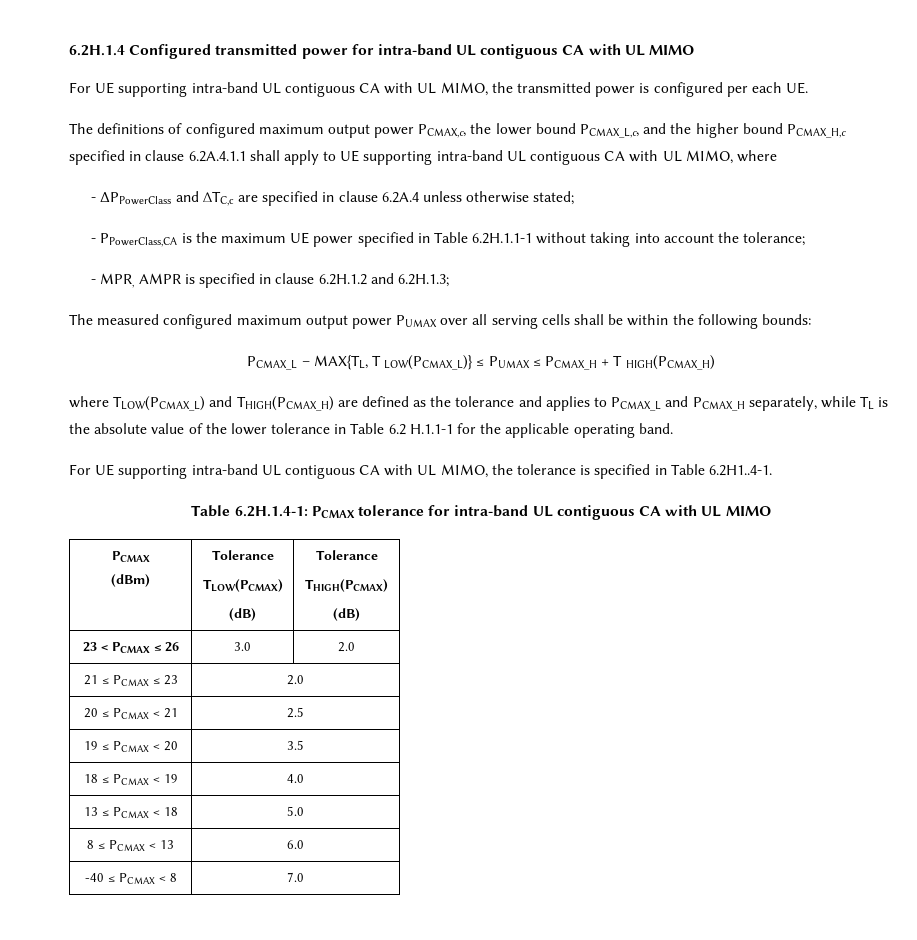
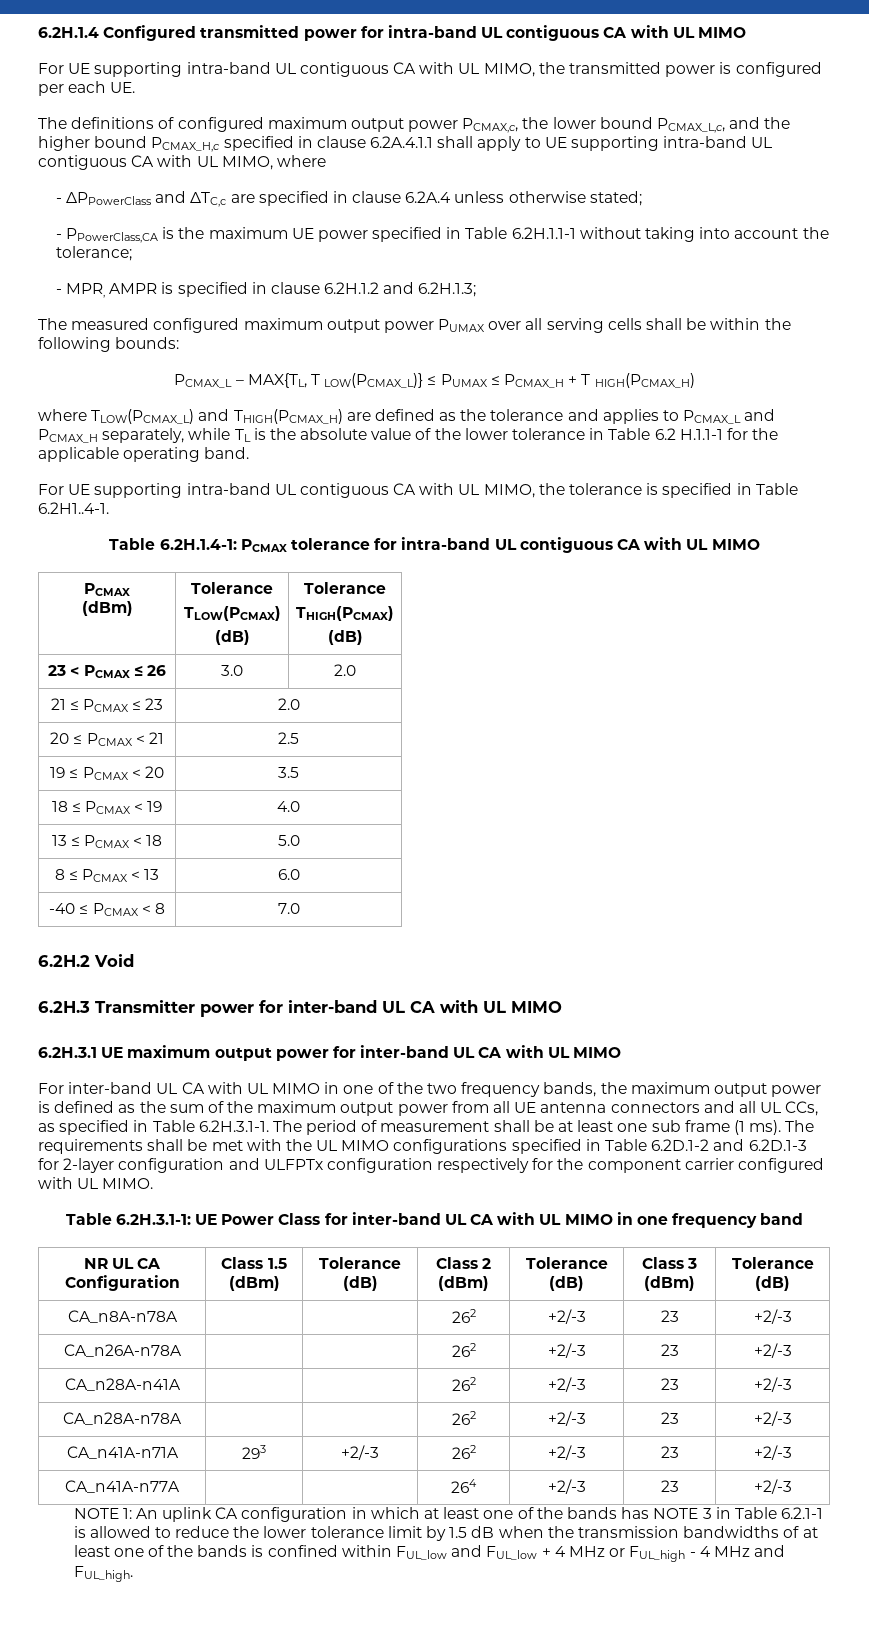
+ 6.2H.2 Void
+ 6.2H.3 Transmitter power for inter-band UL CA with UL MIMO
+ 6.2H.3.1 UE maximum output power for inter-band UL CA with UL MIMO
+ For inter-band UL CA with UL MIMO in one of the two frequency bands, the maximum output power is defined as the sum of the maximum output power from all UE antenna connectors and all UL CCs, as specified in Table 6.2H.3.1-1. The period of measurement shall be at least one sub frame (1 ms). The requirements shall be met with the UL MIMO configurations specified in Table 6.2D.1-2 and 6.2D.1-3 for 2-layer configuration and ULFPTx configuration respectively for the component carrier configured with UL MIMO.
+ Table 6.2H.3.1-1: UE Power Class for inter-band UL CA with UL MIMO in one frequency band
+ NR UL CA Configuration | Class 1.5 (dBm) | Tolerance (dB) | Class 2 (dBm) | Tolerance (dB) | Class 3 (dBm) | Tolerance (dB)
+ CA_n8A-n78A | | | 262 | +2/-3 | 23 | +2/-3
+ CA_n26A-n78A | | | 262 | +2/-3 | 23 | +2/-3
+ CA_n28A-n41A | | | 262 | +2/-3 | 23 | +2/-3
+ CA_n28A-n78A | | | 262 | +2/-3 | 23 | +2/-3
+ CA_n41A-n71A | 293 | +2/-3 | 262 | +2/-3 | 23 | +2/-3
+ CA_n41A-n77A | | | 264 | +2/-3 | 23 | +2/-3
+ NOTE 1: An uplink CA configuration in which at least one of the bands has NOTE 3 in Table 6.2.1-1 is allowed to reduce the lower tolerance limit by 1.5 dB when the transmission bandwidths of at least one of the bands is confined within FUL_low and FUL_low + 4 MHz or FUL_high - 4 MHz and FUL_high.

